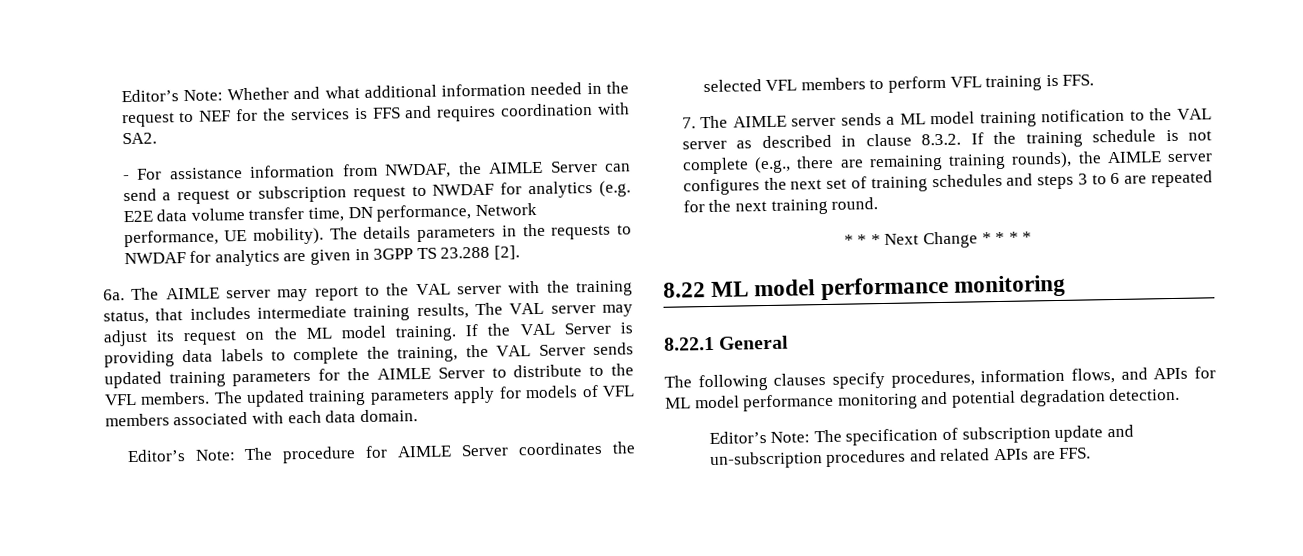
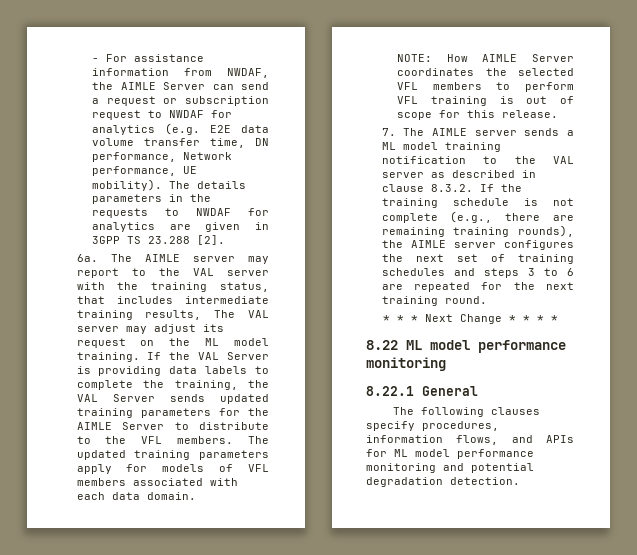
- Editor’s Note: Whether and what additional information needed in the request to NEF for the services is FFS and requires coordination with SA2.
- Editor’s Note: The procedure for AIMLE Server coordinates the selected VFL members to perform VFL training is FFS.
+ NOTE: How AIMLE Server coordinates the selected VFL members to perform VFL training is out of scope for this release.
- Editor’s Note: The specification of subscription update and un-subscription procedures and related APIs are FFS.

